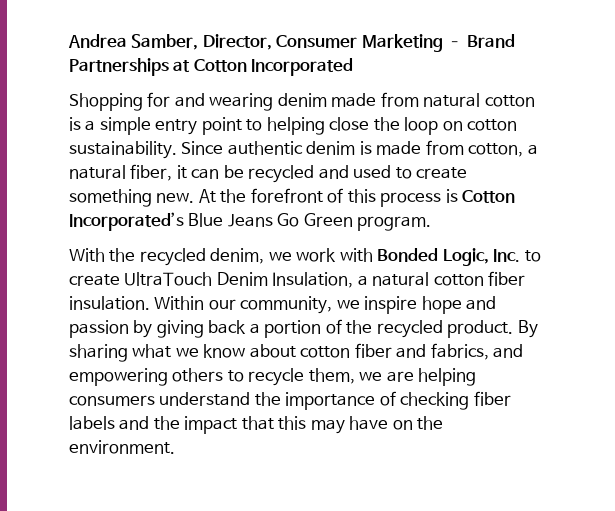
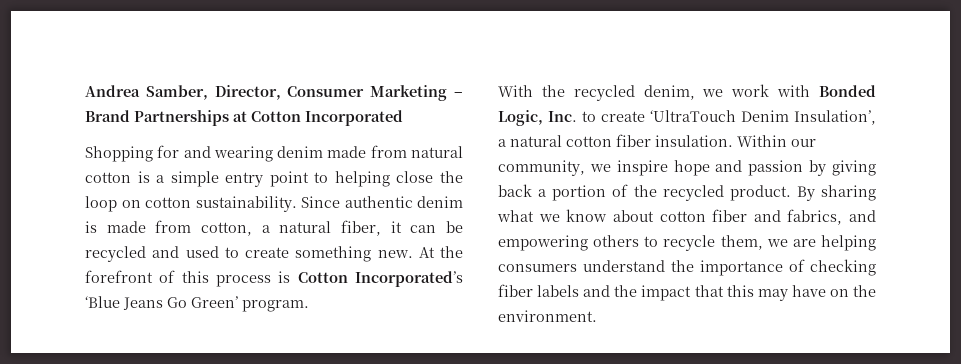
- At the forefront of this process is Cotton Incorporated’s Blue Jeans Go Green program.
+ At the forefront of this process is Cotton Incorporated’s ‘Blue Jeans Go Green’ program.
- With the recycled denim, we work with Bonded Logic, Inc. to create UltraTouch Denim Insulation, a natural cotton fiber insulation.
+ With the recycled denim, we work with Bonded Logic, Inc. to create ‘UltraTouch Denim Insulation’, a natural cotton fiber insulation.

